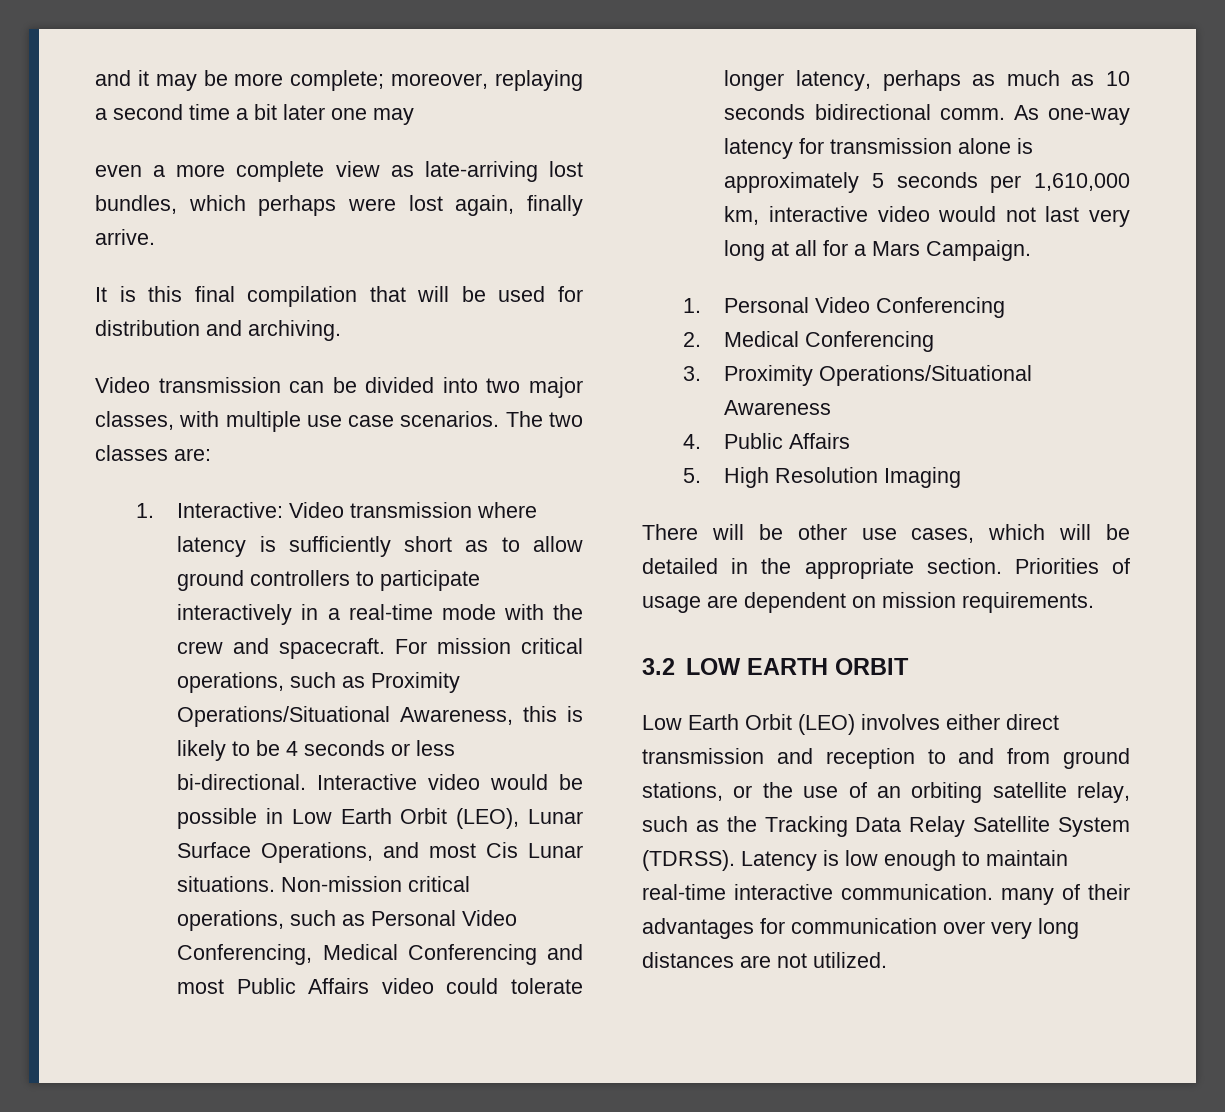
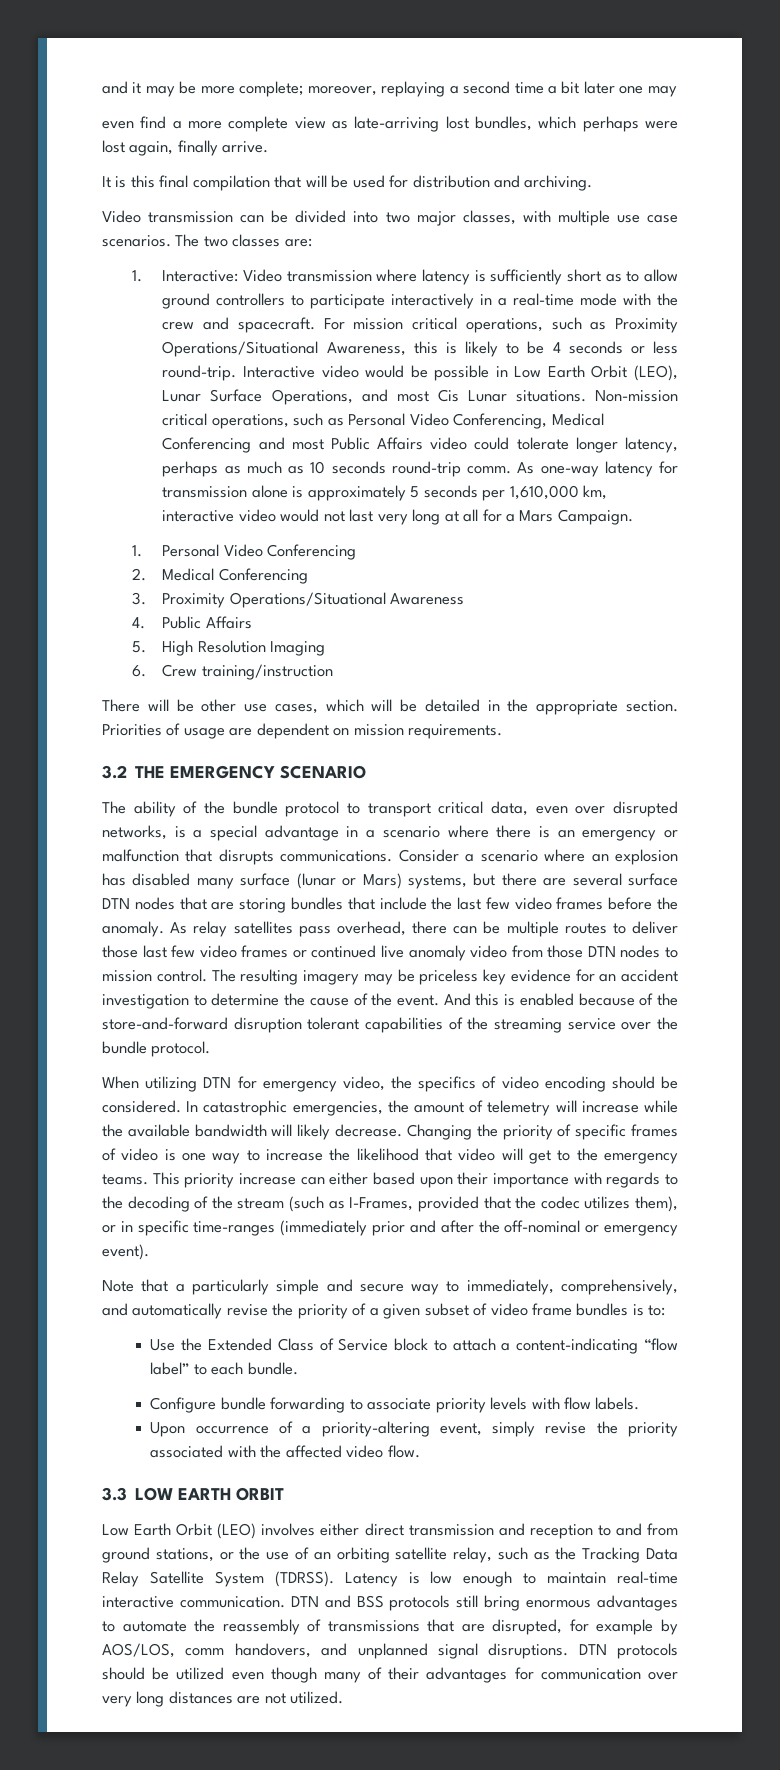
- even a more complete view as late-arriving lost bundles, which perhaps were lost again, finally arrive.
+ even find a more complete view as late-arriving lost bundles, which perhaps were lost again, finally arrive.
- For mission critical operations, such as Proximity Operations/Situational Awareness, this is likely to be 4 seconds or less bi-directional.
+ For mission critical operations, such as Proximity Operations/Situational Awareness, this is likely to be 4 seconds or less round-trip.
- Non-mission critical operations, such as Personal Video Conferencing, Medical Conferencing and most Public Affairs video could tolerate longer latency, perhaps as much as 10 seconds bidirectional comm.
+ Non-mission critical operations, such as Personal Video Conferencing, Medical Conferencing and most Public Affairs video could tolerate longer latency, perhaps as much as 10 seconds round-trip comm.
+ 6. Crew training/instruction
- 3.2 LOW EARTH ORBIT
+ 3.2 THE EMERGENCY SCENARIO
+ The ability of the bundle protocol to transport critical data, even over disrupted networks, is a special advantage in a scenario where there is an emergency or malfunction that disrupts communications. Consider a scenario where an explosion has disabled many surface (lunar or Mars) systems, but there are several surface DTN nodes that are storing bundles that include the last few video frames before the anomaly. As relay satellites pass overhead, there can be multiple routes to deliver those last few video frames or continued live anomaly video from those DTN nodes to mission control. The resulting imagery may be priceless key evidence for an accident investigation to determine the cause of the event. And this is enabled because of the store-and-forward disruption tolerant capabilities of the streaming service over the bundle protocol.
+ When utilizing DTN for emergency video, the specifics of video encoding should be considered. In catastrophic emergencies, the amount of telemetry will increase while the available bandwidth will likely decrease. Changing the priority of specific frames of video is one way to increase the likelihood that video will get to the emergency teams. This priority increase can either based upon their importance with regards to the decoding of the stream (such as I-Frames, provided that the codec utilizes them), or in specific time-ranges (immediately prior and after the off-nominal or emergency event).
+ Note that a particularly simple and secure way to immediately, comprehensively, and automatically revise the priority of a given subset of video frame bundles is to:
+ Use the Extended Class of Service block to attach a content-indicating “flow label” to each bundle.
+ Configure bundle forwarding to associate priority levels with flow labels.
+ Upon occurrence of a priority-altering event, simply revise the priority associated with the affected video flow.
+ 3.3 LOW EARTH ORBIT
- Latency is low enough to maintain real-time interactive communication. many of their advantages for communication over very long distances are not utilized.
+ Latency is low enough to maintain real-time interactive communication. DTN and BSS protocols still bring enormous advantages to automate the reassembly of transmissions that are disrupted, for example by AOS/LOS, comm handovers, and unplanned signal disruptions. DTN protocols should be utilized even though many of their advantages for communication over very long distances are not utilized.

